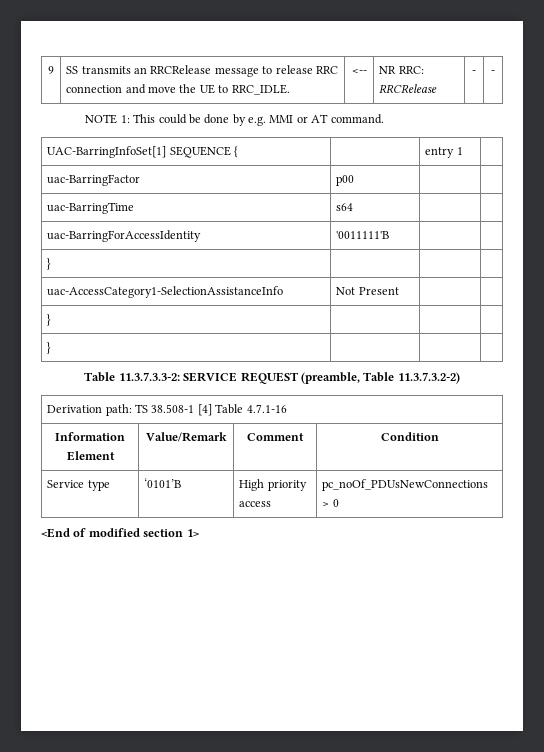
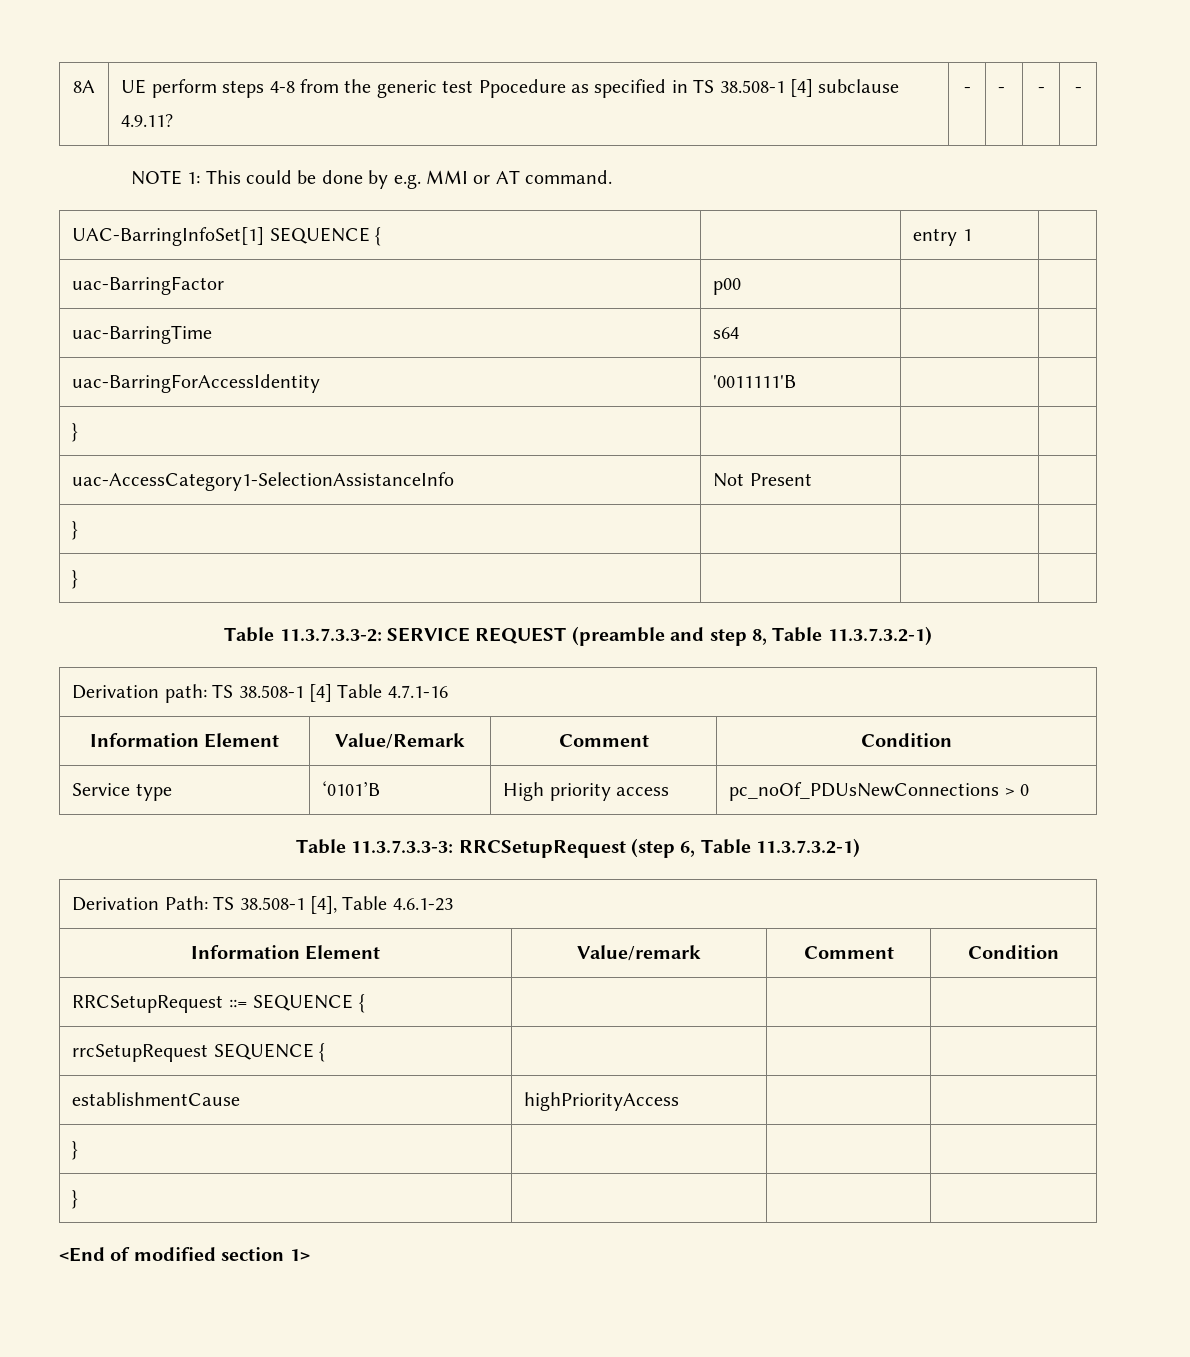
- 9 | SS transmits an RRCRelease message to release RRC connection and move the UE to RRC_IDLE. | <-- | NR RRC: RRCRelease | - | -
+ 8A | UE perform steps 4-8 from the generic test Ppocedure as specified in TS 38.508-1 [4] subclause 4.9.11? | - | - | - | -
- Table 11.3.7.3.3-2: SERVICE REQUEST (preamble, Table 11.3.7.3.2-2)
+ Table 11.3.7.3.3-2: SERVICE REQUEST (preamble and step 8, Table 11.3.7.3.2-1)
+ Table 11.3.7.3.3-3: RRCSetupRequest (step 6, Table 11.3.7.3.2-1)
+ Derivation Path: TS 38.508-1 [4], Table 4.6.1-23
+ Information Element | Value/remark | Comment | Condition
+ RRCSetupRequest ::= SEQUENCE { | | |
+ rrcSetupRequest SEQUENCE { | | |
+ establishmentCause | highPriorityAccess | |
+ } | | |
+ } | | |

